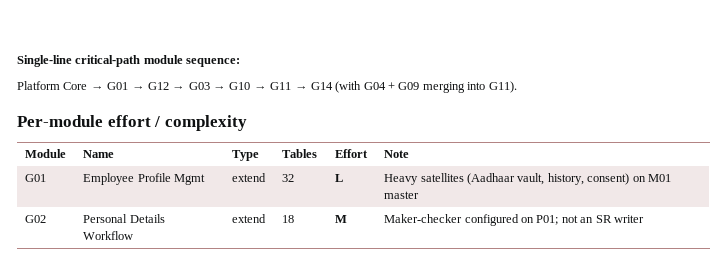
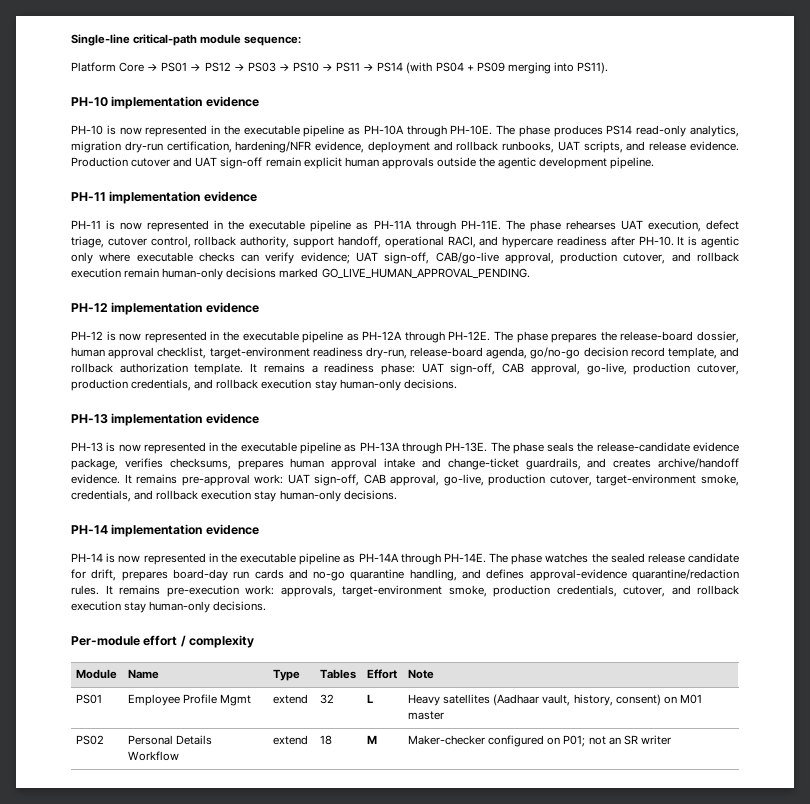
- Platform Core → G01 → G12 → G03 → G10 → G11 → G14 (with G04 + G09 merging into G11).
+ Platform Core → PS01 → PS12 → PS03 → PS10 → PS11 → PS14 (with PS04 + PS09 merging into PS11).
+ PH-10 implementation evidence
+ PH-10 is now represented in the executable pipeline as PH-10A through PH-10E. The phase produces PS14 read-only analytics, migration dry-run certification, hardening/NFR evidence, deployment and rollback runbooks, UAT scripts, and release evidence. Production cutover and UAT sign-off remain explicit human approvals outside the agentic development pipeline.
+ PH-11 implementation evidence
+ PH-11 is now represented in the executable pipeline as PH-11A through PH-11E. The phase rehearses UAT execution, defect triage, cutover control, rollback authority, support handoff, operational RACI, and hypercare readiness after PH-10. It is agentic only where executable checks can verify evidence; UAT sign-off, CAB/go-live approval, production cutover, and rollback execution remain human-only decisions marked GO_LIVE_HUMAN_APPROVAL_PENDING.
+ PH-12 implementation evidence
+ PH-12 is now represented in the executable pipeline as PH-12A through PH-12E. The phase prepares the release-board dossier, human approval checklist, target-environment readiness dry-run, release-board agenda, go/no-go decision record template, and rollback authorization template. It remains a readiness phase: UAT sign-off, CAB approval, go-live, production cutover, production credentials, and rollback execution stay human-only decisions.
+ PH-13 implementation evidence
+ PH-13 is now represented in the executable pipeline as PH-13A through PH-13E. The phase seals the release-candidate evidence package, verifies checksums, prepares human approval intake and change-ticket guardrails, and creates archive/handoff evidence. It remains pre-approval work: UAT sign-off, CAB approval, go-live, production cutover, target-environment smoke, credentials, and rollback execution stay human-only decisions.
+ PH-14 implementation evidence
+ PH-14 is now represented in the executable pipeline as PH-14A through PH-14E. The phase watches the sealed release candidate for drift, prepares board-day run cards and no-go quarantine handling, and defines approval-evidence quarantine/redaction rules. It remains pre-execution work: approvals, target-environment smoke, production credentials, cutover, and rollback execution stay human-only decisions.
- G01 | Employee Profile Mgmt | extend | 32 | L | Heavy satellites (Aadhaar vault, history, consent) on M01 master
+ PS01 | Employee Profile Mgmt | extend | 32 | L | Heavy satellites (Aadhaar vault, history, consent) on M01 master
- G02 | Personal Details Workflow | extend | 18 | M | Maker-checker configured on P01; not an SR writer
+ PS02 | Personal Details Workflow | extend | 18 | M | Maker-checker configured on P01; not an SR writer

